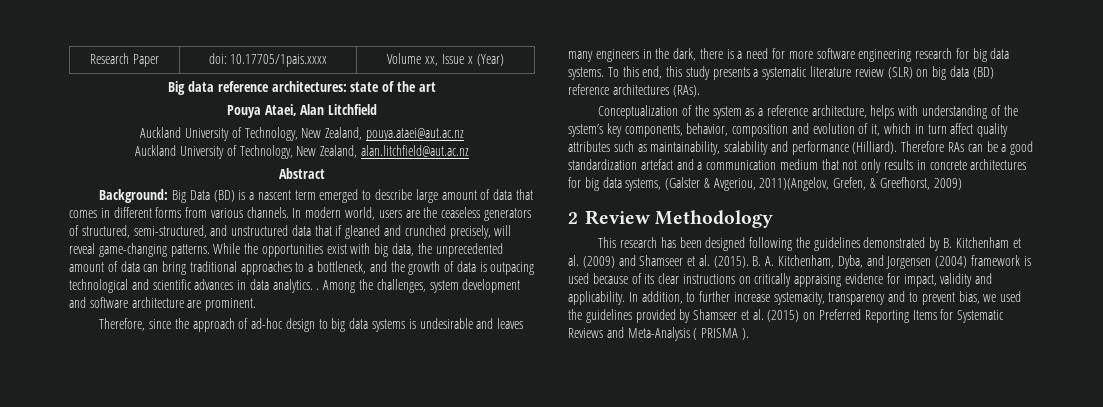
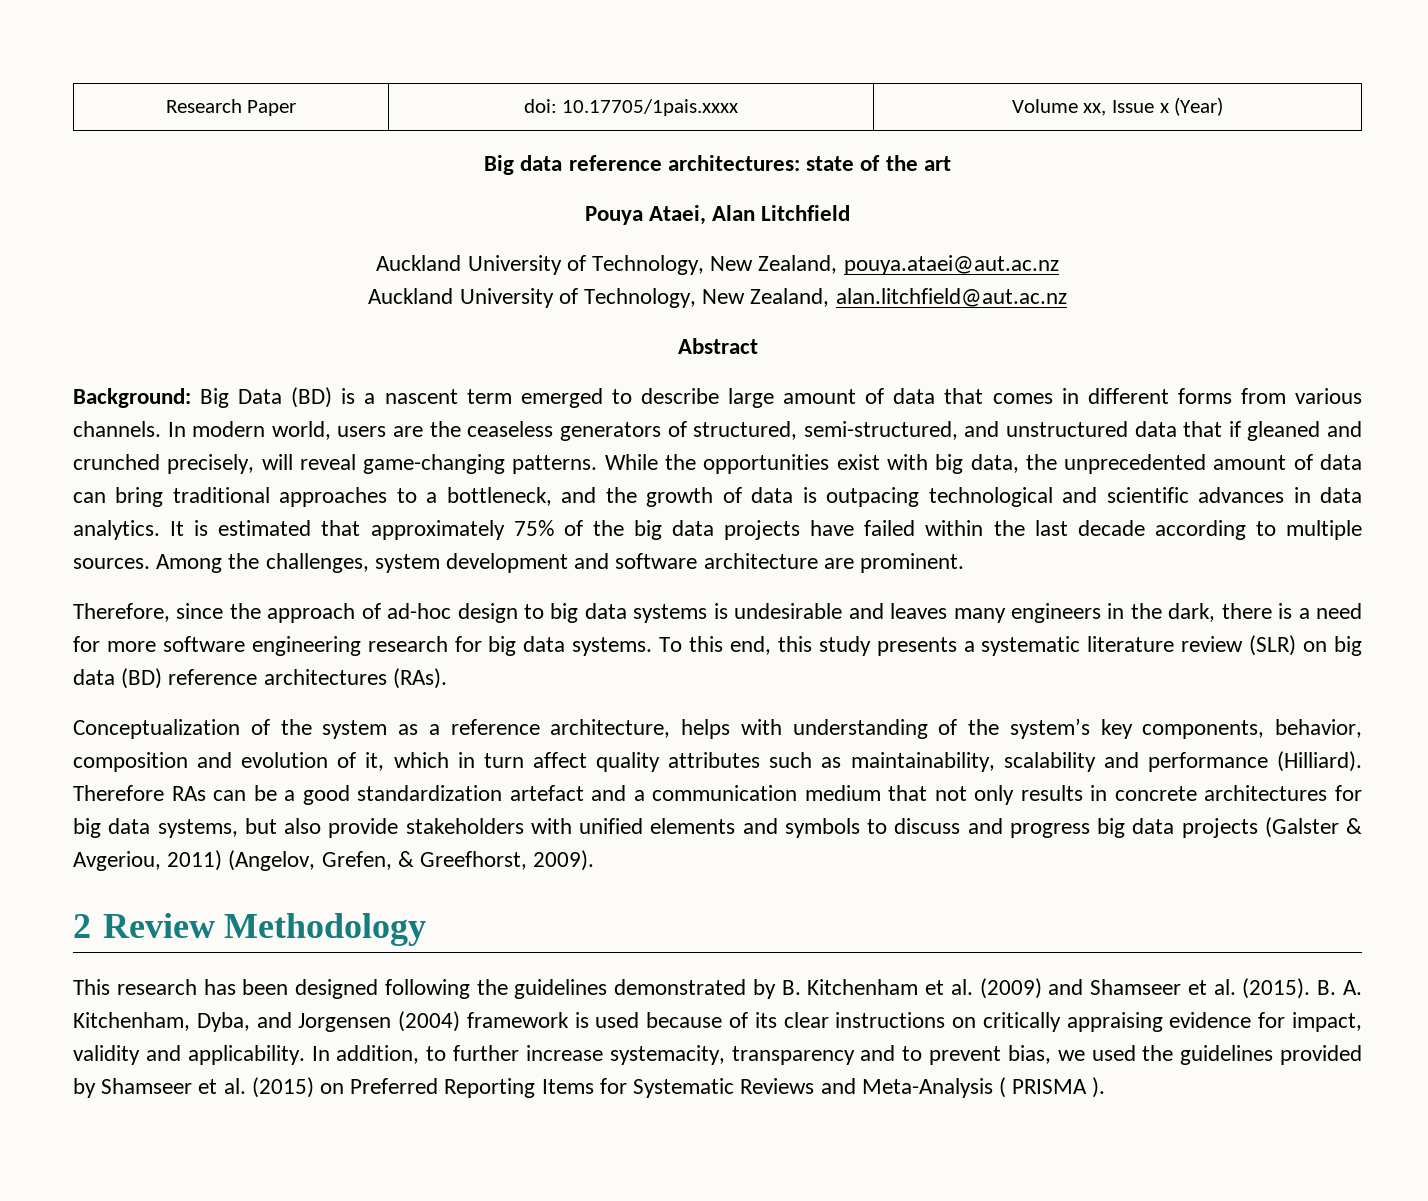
- While the opportunities exist with big data, the unprecedented amount of data can bring traditional approaches to a bottleneck, and the growth of data is outpacing technological and scientific advances in data analytics. .
+ While the opportunities exist with big data, the unprecedented amount of data can bring traditional approaches to a bottleneck, and the growth of data is outpacing technological and scientific advances in data analytics. It is estimated that approximately 75% of the big data projects have failed within the last decade according to multiple sources.
- Therefore RAs can be a good standardization artefact and a communication medium that not only results in concrete architectures for big data systems, (Galster & Avgeriou, 2011)(Angelov, Grefen, & Greefhorst, 2009)
+ Therefore RAs can be a good standardization artefact and a communication medium that not only results in concrete architectures for big data systems, but also provide stakeholders with unified elements and symbols to discuss and progress big data projects (Galster & Avgeriou, 2011) (Angelov, Grefen, & Greefhorst, 2009).

